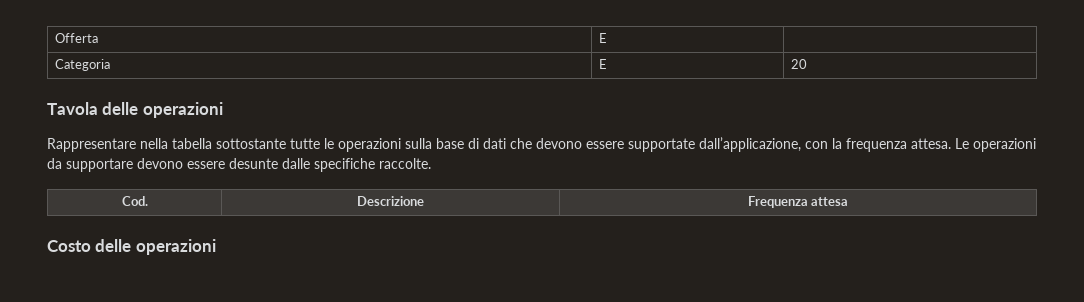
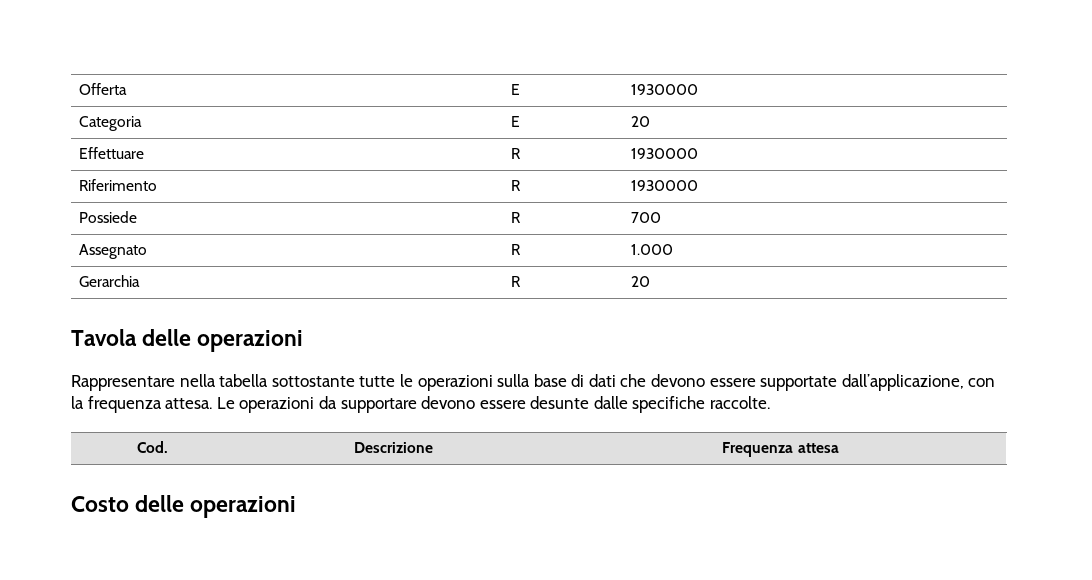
- Offerta | E |
+ Offerta | E | 1930000
+ Effettuare | R | 1930000
+ Riferimento | R | 1930000
+ Possiede | R | 700
+ Assegnato | R | 1.000
+ Gerarchia | R | 20

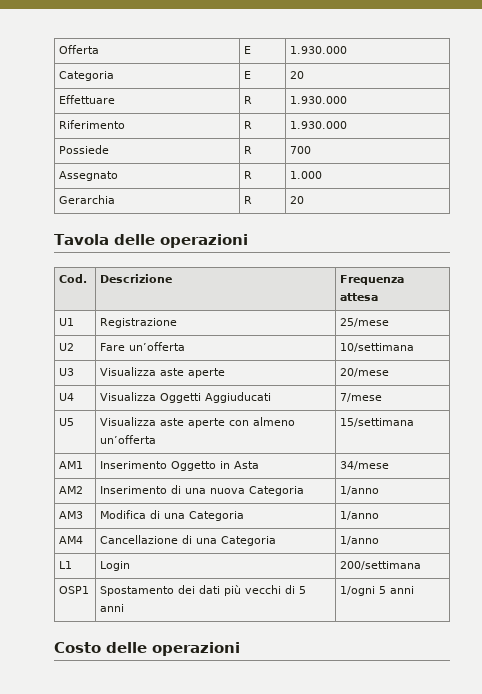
- Offerta | E | 1930000
+ Offerta | E | 1.930.000
- Effettuare | R | 1930000
+ Effettuare | R | 1.930.000
- Riferimento | R | 1930000
+ Riferimento | R | 1.930.000
- Rappresentare nella tabella sottostante tutte le operazioni sulla base di dati che devono essere supportate dall’applicazione, con la frequenza attesa. Le operazioni da supportare devono essere desunte dalle specifiche raccolte.
  Cod. | Descrizione | Frequenza attesa
+ U1 | Registrazione | 25/mese
+ U2 | Fare un’offerta | 10/settimana
+ U3 | Visualizza aste aperte | 20/mese
+ U4 | Visualizza Oggetti Aggiuducati | 7/mese
+ U5 | Visualizza aste aperte con almeno un’offerta | 15/settimana
+ AM1 | Inserimento Oggetto in Asta | 34/mese
+ AM2 | Inserimento di una nuova Categoria | 1/anno
+ AM3 | Modifica di una Categoria | 1/anno
+ AM4 | Cancellazione di una Categoria | 1/anno
+ L1 | Login | 200/settimana
+ OSP1 | Spostamento dei dati più vecchi di 5 anni | 1/ogni 5 anni

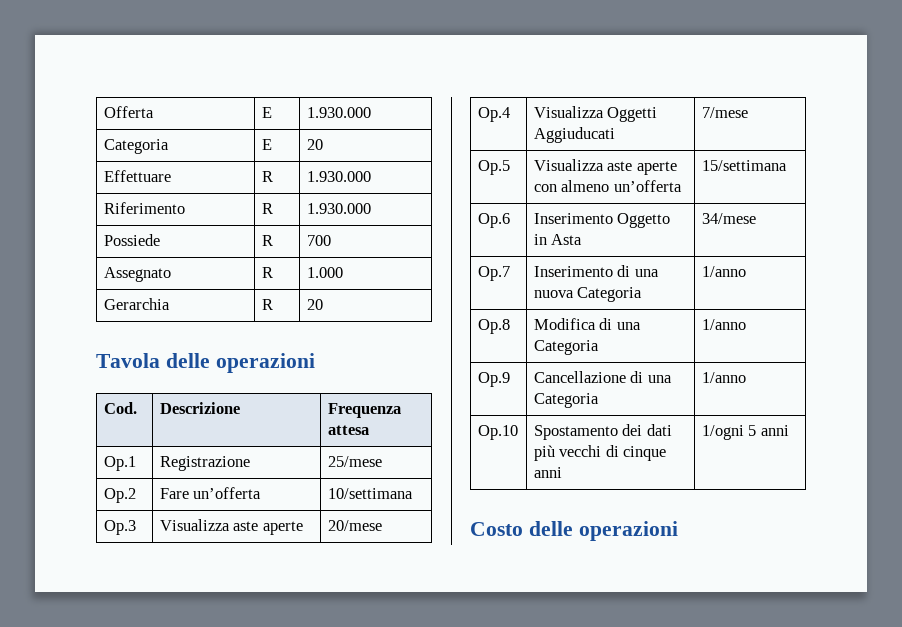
- U1 | Registrazione | 25/mese
+ Op.1 | Registrazione | 25/mese
- U2 | Fare un’offerta | 10/settimana
+ Op.2 | Fare un’offerta | 10/settimana
- U3 | Visualizza aste aperte | 20/mese
+ Op.3 | Visualizza aste aperte | 20/mese
- U4 | Visualizza Oggetti Aggiuducati | 7/mese
+ Op.4 | Visualizza Oggetti Aggiuducati | 7/mese
- U5 | Visualizza aste aperte con almeno un’offerta | 15/settimana
+ Op.5 | Visualizza aste aperte con almeno un’offerta | 15/settimana
- AM1 | Inserimento Oggetto in Asta | 34/mese
+ Op.6 | Inserimento Oggetto in Asta | 34/mese
- AM2 | Inserimento di una nuova Categoria | 1/anno
+ Op.7 | Inserimento di una nuova Categoria | 1/anno
- AM3 | Modifica di una Categoria | 1/anno
+ Op.8 | Modifica di una Categoria | 1/anno
- AM4 | Cancellazione di una Categoria | 1/anno
+ Op.9 | Cancellazione di una Categoria | 1/anno
- L1 | Login | 200/settimana
- OSP1 | Spostamento dei dati più vecchi di 5 anni | 1/ogni 5 anni
+ Op.10 | Spostamento dei dati più vecchi di cinque anni | 1/ogni 5 anni

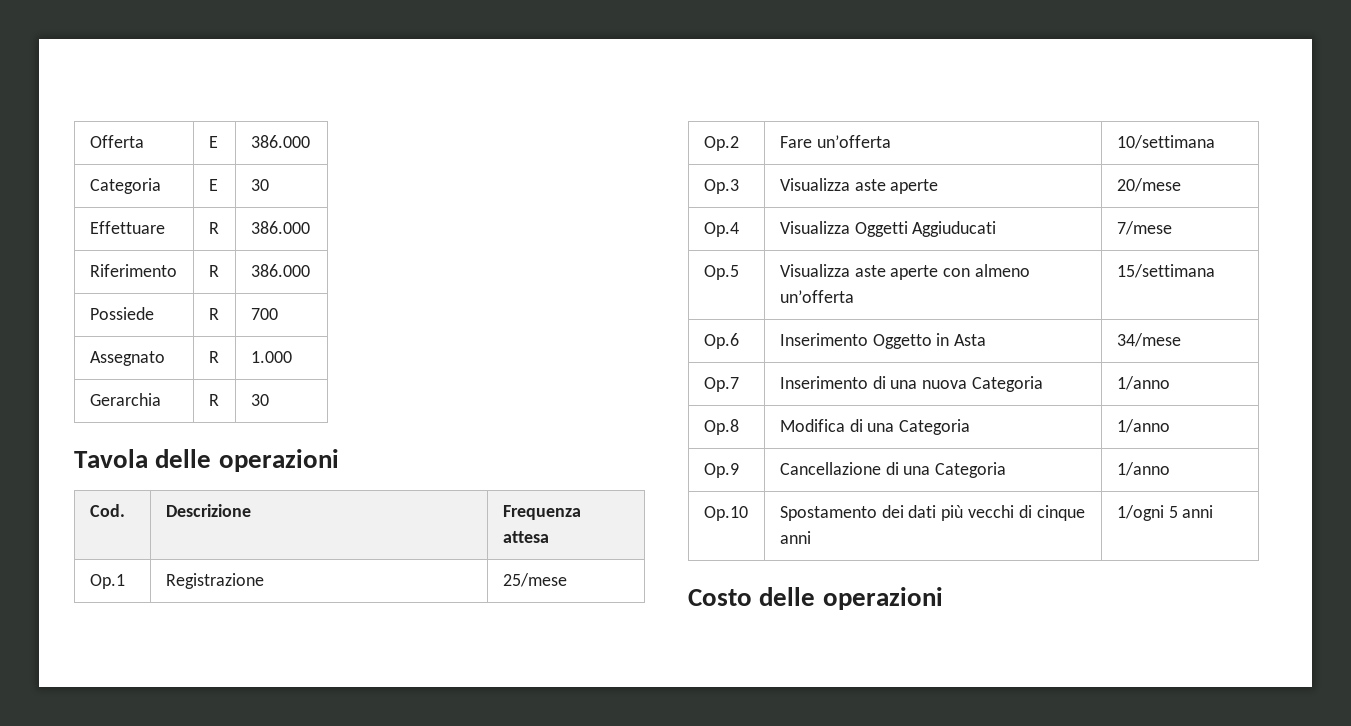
- Offerta | E | 1.930.000
+ Offerta | E | 386.000
- Categoria | E | 20
+ Categoria | E | 30
- Effettuare | R | 1.930.000
+ Effettuare | R | 386.000
- Riferimento | R | 1.930.000
+ Riferimento | R | 386.000
- Gerarchia | R | 20
+ Gerarchia | R | 30

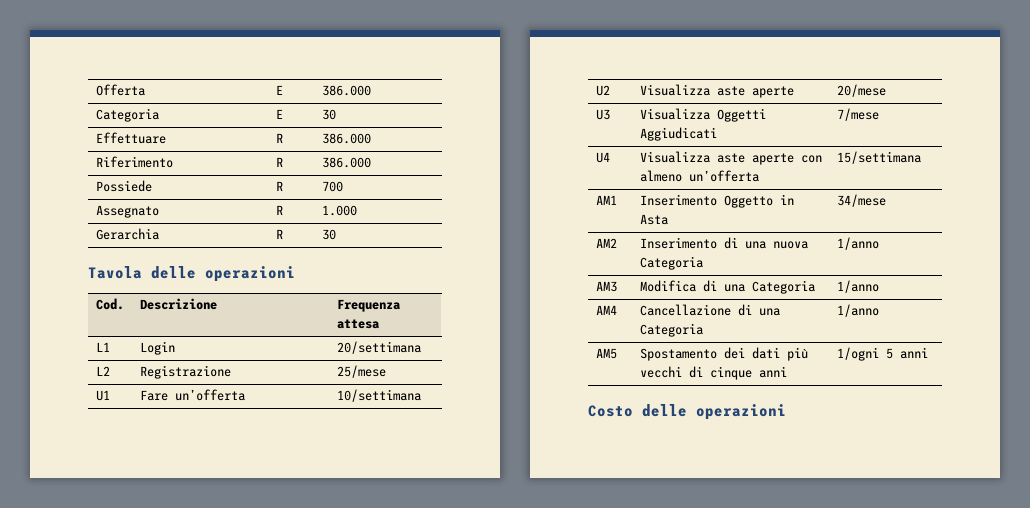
- Op.1 | Registrazione | 25/mese
+ L1 | Login | 20/settimana
+ L2 | Registrazione | 25/mese
- Op.2 | Fare un’offerta | 10/settimana
+ U1 | Fare un’offerta | 10/settimana
- Op.3 | Visualizza aste aperte | 20/mese
+ U2 | Visualizza aste aperte | 20/mese
- Op.4 | Visualizza Oggetti Aggiuducati | 7/mese
+ U3 | Visualizza Oggetti Aggiudicati | 7/mese
- Op.5 | Visualizza aste aperte con almeno un’offerta | 15/settimana
+ U4 | Visualizza aste aperte con almeno un’offerta | 15/settimana
- Op.6 | Inserimento Oggetto in Asta | 34/mese
+ AM1 | Inserimento Oggetto in Asta | 34/mese
- Op.7 | Inserimento di una nuova Categoria | 1/anno
+ AM2 | Inserimento di una nuova Categoria | 1/anno
- Op.8 | Modifica di una Categoria | 1/anno
+ AM3 | Modifica di una Categoria | 1/anno
- Op.9 | Cancellazione di una Categoria | 1/anno
+ AM4 | Cancellazione di una Categoria | 1/anno
- Op.10 | Spostamento dei dati più vecchi di cinque anni | 1/ogni 5 anni
+ AM5 | Spostamento dei dati più vecchi di cinque anni | 1/ogni 5 anni

